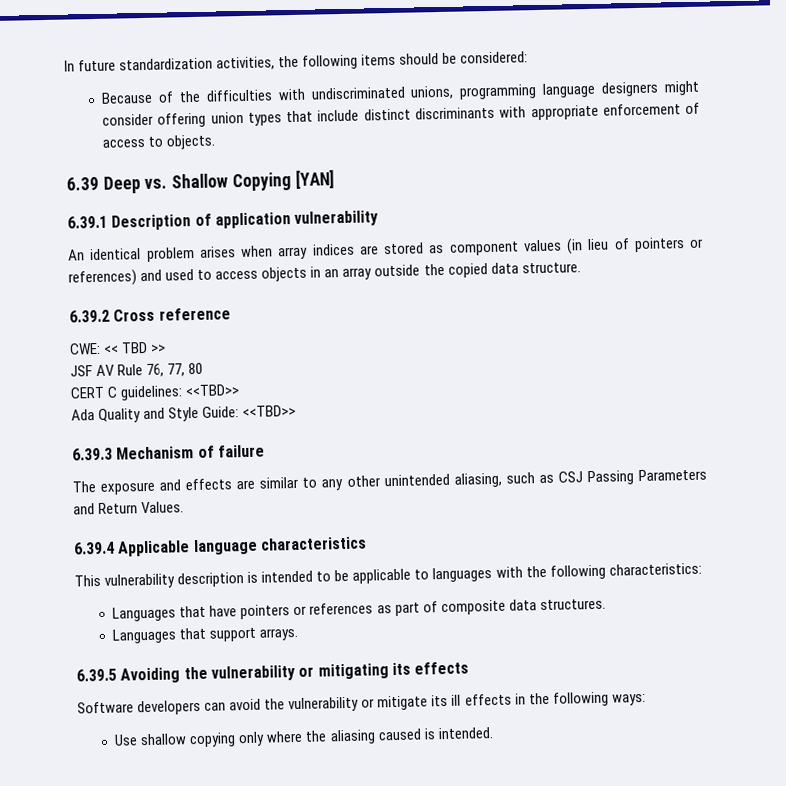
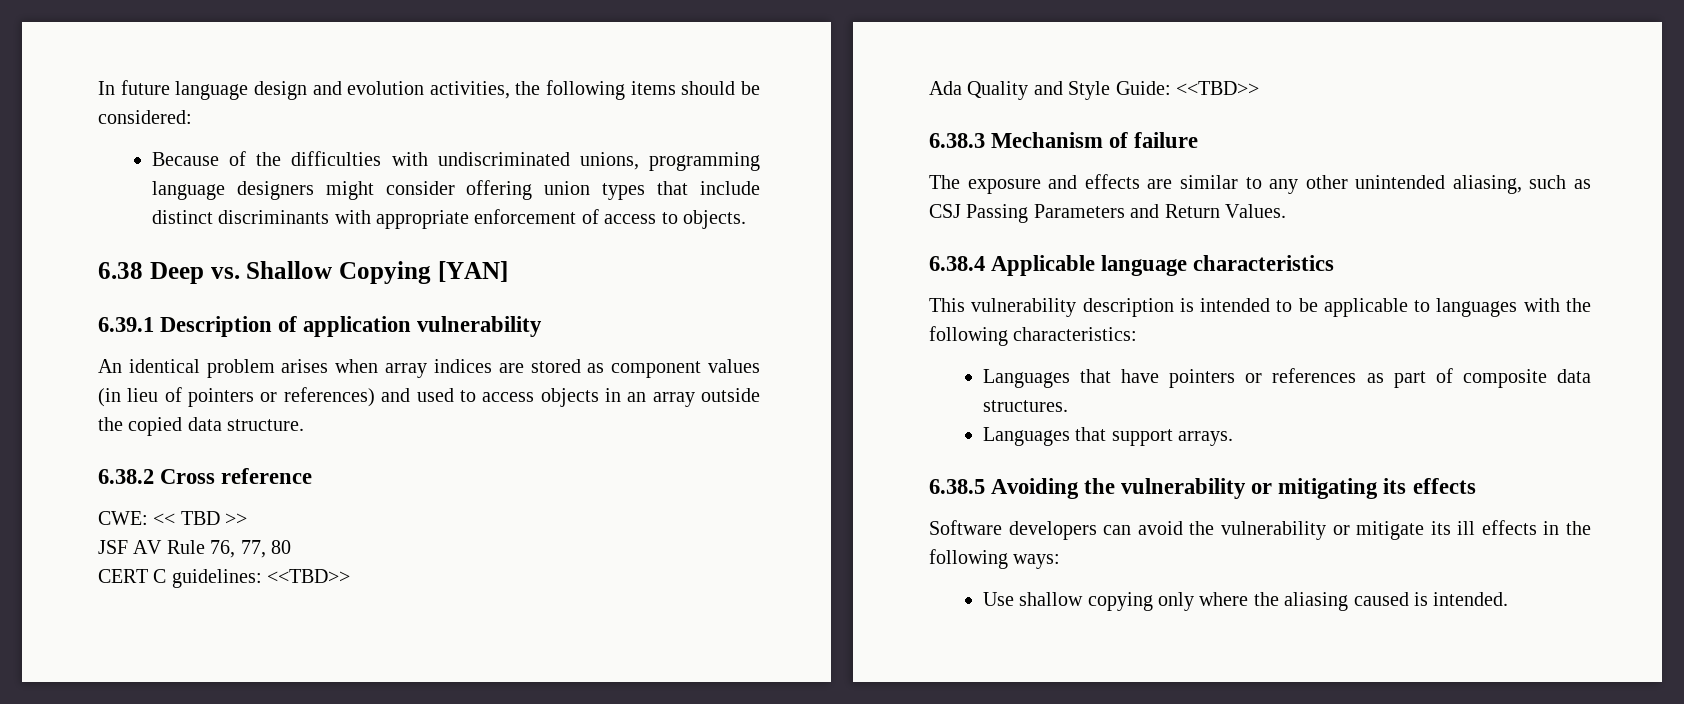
- In future standardization activities, the following items should be considered:
+ In future language design and evolution activities, the following items should be considered:
- 6.39 Deep vs. Shallow Copying [YAN]
+ 6.38 Deep vs. Shallow Copying [YAN]
- 6.39.2 Cross reference
+ 6.38.2 Cross reference
- 6.39.3 Mechanism of failure
+ 6.38.3 Mechanism of failure
- 6.39.4 Applicable language characteristics
+ 6.38.4 Applicable language characteristics
- 6.39.5 Avoiding the vulnerability or mitigating its effects
+ 6.38.5 Avoiding the vulnerability or mitigating its effects

